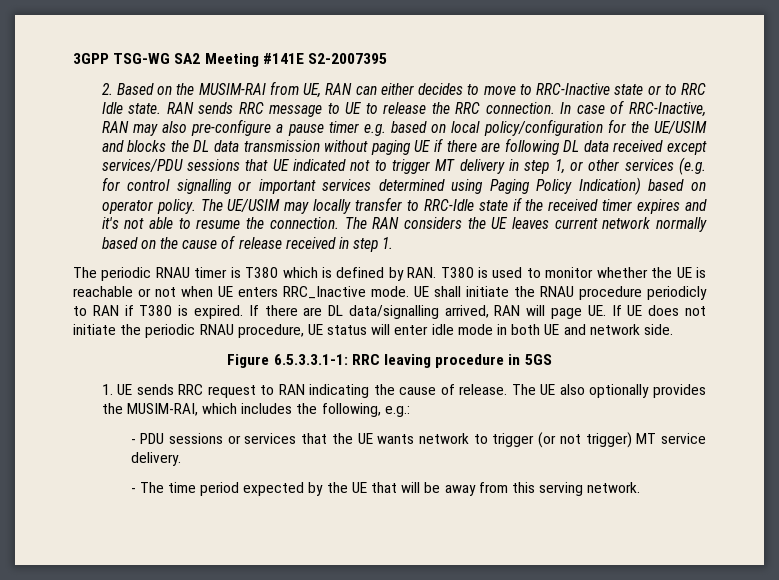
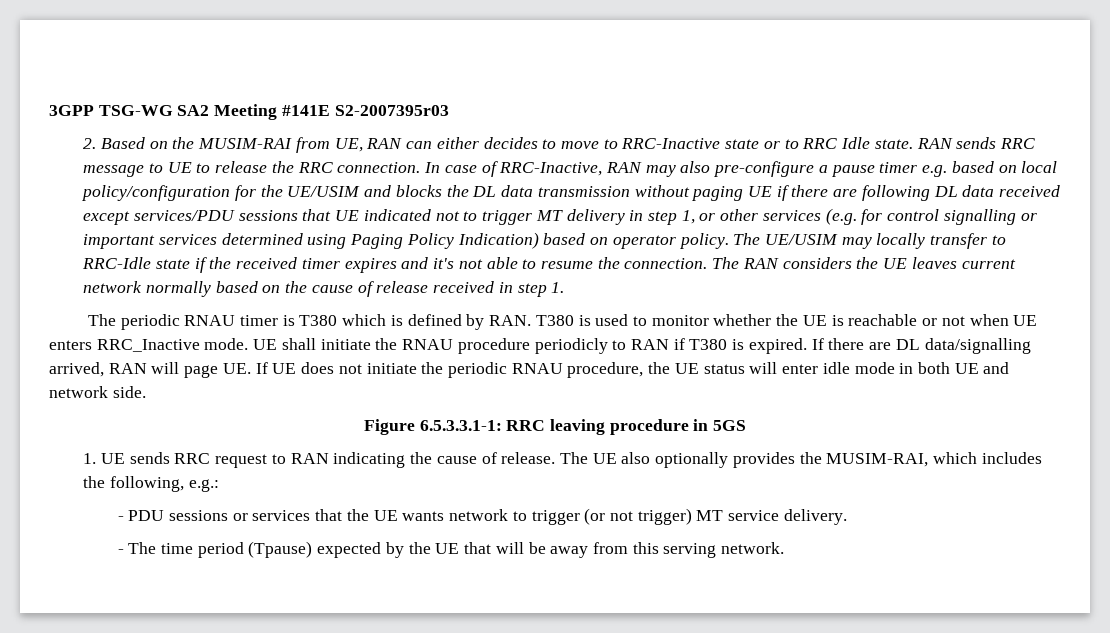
- 3GPP TSG-WG SA2 Meeting #141E S2-2007395
+ 3GPP TSG-WG SA2 Meeting #141E S2-2007395r03
- If there are DL data/signalling arrived, RAN will page UE. If UE does not initiate the periodic RNAU procedure, UE status will enter idle mode in both UE and network side.
+ If there are DL data/signalling arrived, RAN will page UE. If UE does not initiate the periodic RNAU procedure, the UE status will enter idle mode in both UE and network side.
- - The time period expected by the UE that will be away from this serving network.
+ - The time period (Tpause) expected by the UE that will be away from this serving network.

